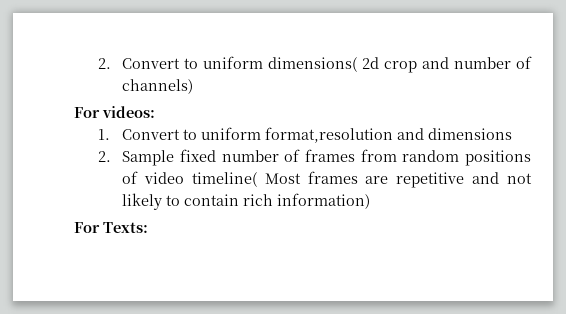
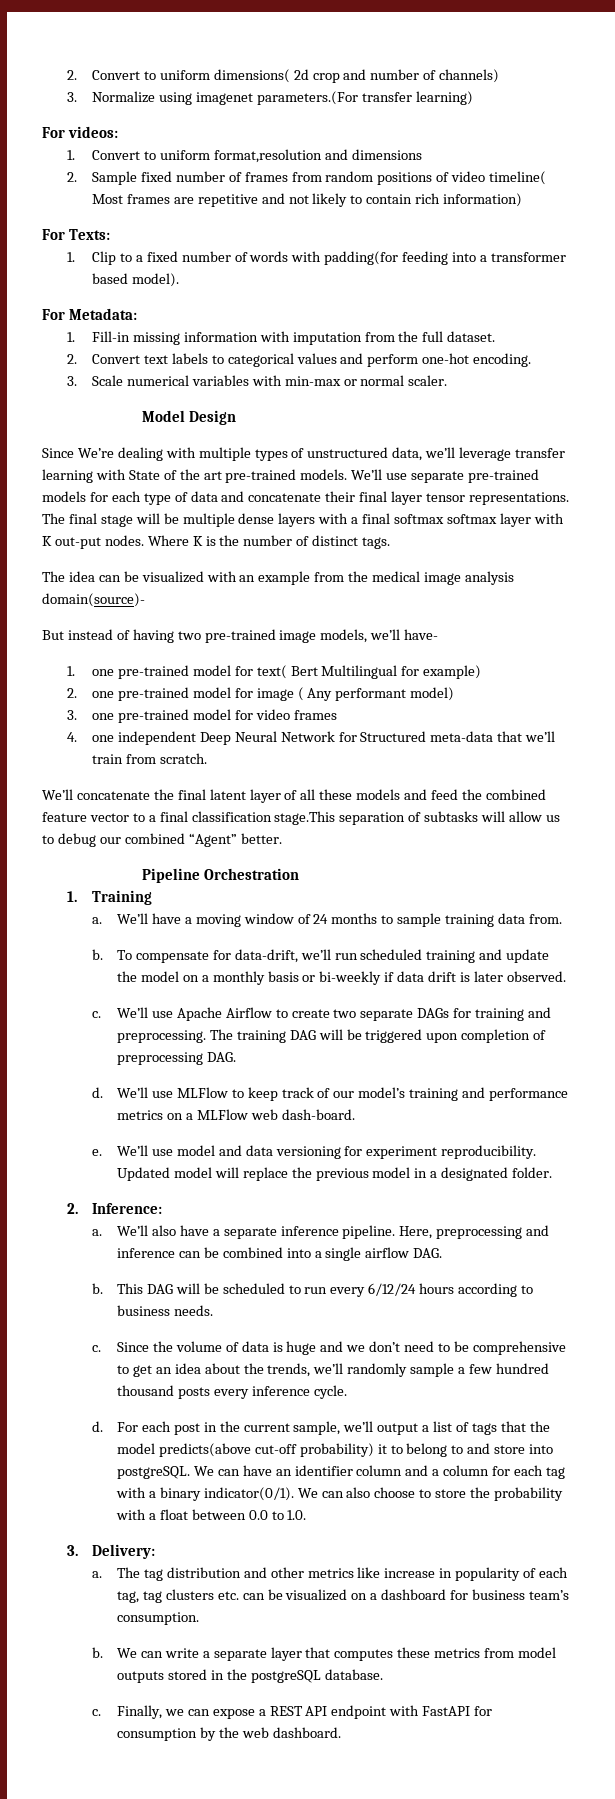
+ 3. Normalize using imagenet parameters.(For transfer learning)
+ 1. Clip to a fixed number of words with padding(for feeding into a transformer based model).
+ For Metadata:
+ 1. Fill-in missing information with imputation from the full dataset.
+ 2. Convert text labels to categorical values and perform one-hot encoding.
+ 3. Scale numerical variables with min-max or normal scaler.
+ Model Design
+ Since We’re dealing with multiple types of unstructured data, we’ll leverage transfer learning with State of the art pre-trained models. We’ll use separate pre-trained models for each type of data and concatenate their final layer tensor representations. The final stage will be multiple dense layers with a final softmax softmax layer with K out-put nodes. Where K is the number of distinct tags.
+ The idea can be visualized with an example from the medical image analysis domain(source)-
+ But instead of having two pre-trained image models, we’ll have-
+ 1. one pre-trained model for text( Bert Multilingual for example)
+ 2. one pre-trained model for image ( Any performant model)
+ 3. one pre-trained model for video frames
+ 4. one independent Deep Neural Network for Structured meta-data that we’ll train from scratch.
+ We’ll concatenate the final latent layer of all these models and feed the combined feature vector to a final classification stage.This separation of subtasks will allow us to debug our combined “Agent” better.
+ Pipeline Orchestration
+ 1. Training
+ a. We’ll have a moving window of 24 months to sample training data from.
+ b. To compensate for data-drift, we’ll run scheduled training and update the model on a monthly basis or bi-weekly if data drift is later observed.
+ c. We’ll use Apache Airflow to create two separate DAGs for training and preprocessing. The training DAG will be triggered upon completion of preprocessing DAG.
+ d. We’ll use MLFlow to keep track of our model’s training and performance metrics on a MLFlow web dash-board.
+ e. We’ll use model and data versioning for experiment reproducibility. Updated model will replace the previous model in a designated folder.
+ 2. Inference:
+ a. We’ll also have a separate inference pipeline. Here, preprocessing and inference can be combined into a single airflow DAG.
+ b. This DAG will be scheduled to run every 6/12/24 hours according to business needs.
+ c. Since the volume of data is huge and we don’t need to be comprehensive to get an idea about the trends, we’ll randomly sample a few hundred thousand posts every inference cycle.
+ d. For each post in the current sample, we’ll output a list of tags that the model predicts(above cut-off probability) it to belong to and store into postgreSQL. We can have an identifier column and a column for each tag with a binary indicator(0/1). We can also choose to store the probability with a float between 0.0 to 1.0.
+ 3. Delivery:
+ a. The tag distribution and other metrics like increase in popularity of each tag, tag clusters etc. can be visualized on a dashboard for business team’s consumption.
+ b. We can write a separate layer that computes these metrics from model outputs stored in the postgreSQL database.
+ c. Finally, we can expose a REST API endpoint with FastAPI for consumption by the web dashboard.

